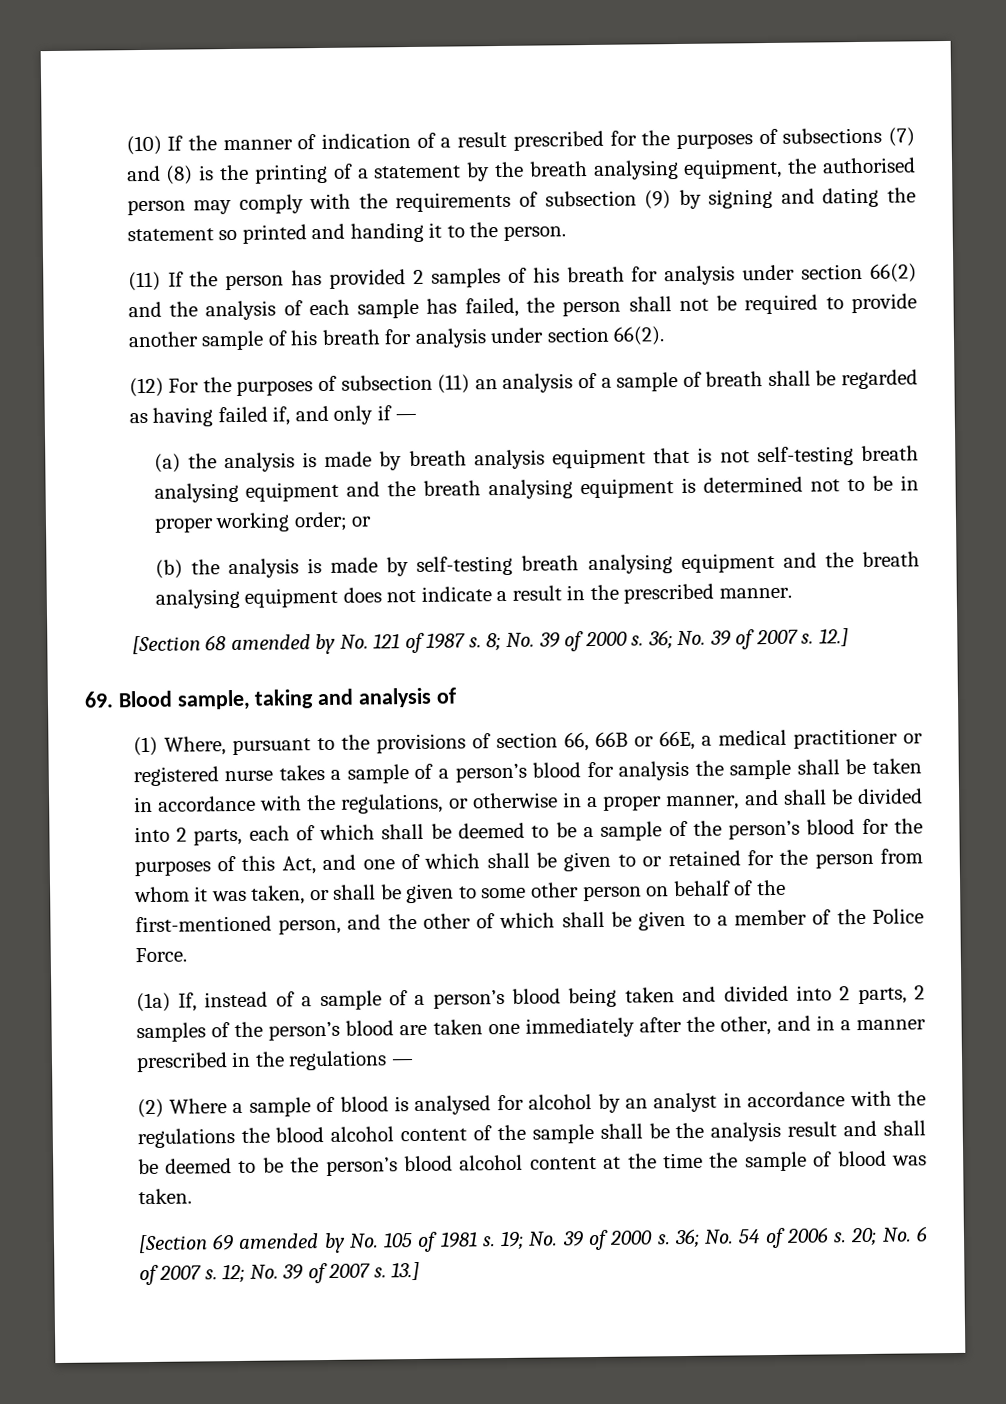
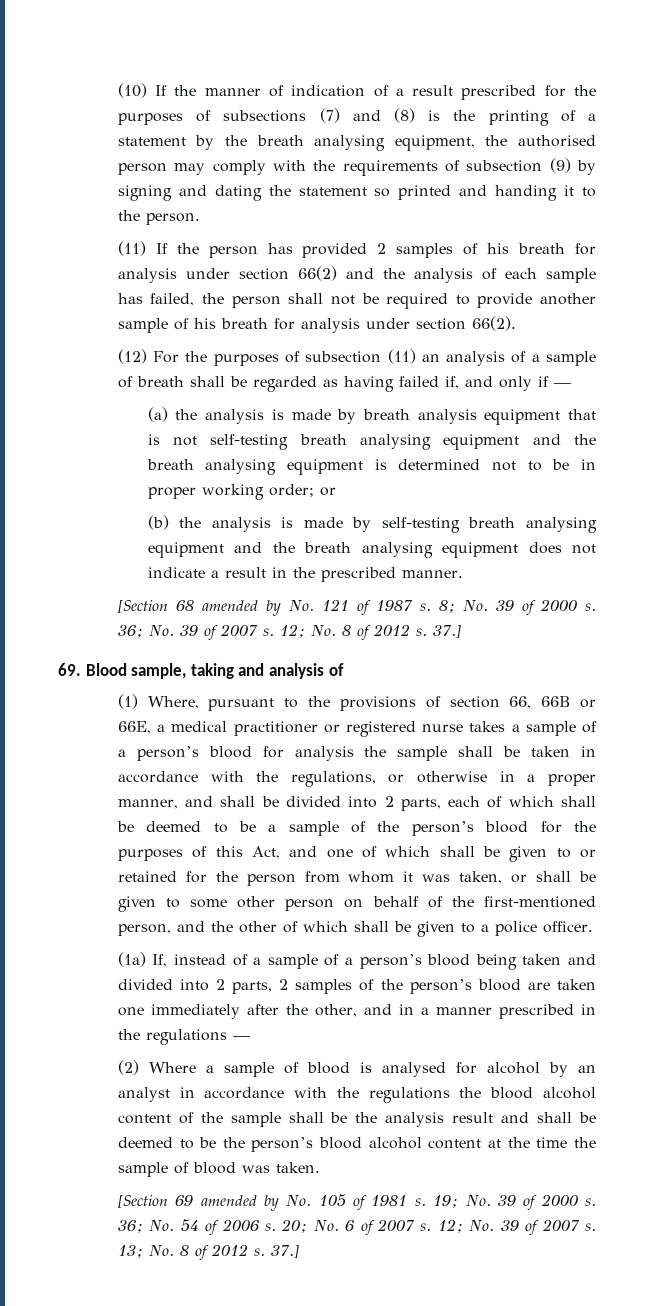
- 12.]
+ 12; No. 8 of 2012 s. 37.]
- (1) Where, pursuant to the provisions of section 66, 66B or 66E, a medical practitioner or registered nurse takes a sample of a person’s blood for analysis the sample shall be taken in accordance with the regulations, or otherwise in a proper manner, and shall be divided into 2 parts, each of which shall be deemed to be a sample of the person’s blood for the purposes of this Act, and one of which shall be given to or retained for the person from whom it was taken, or shall be given to some other person on behalf of the first-mentioned person, and the other of which shall be given to a member of the Police Force.
+ (1) Where, pursuant to the provisions of section 66, 66B or 66E, a medical practitioner or registered nurse takes a sample of a person’s blood for analysis the sample shall be taken in accordance with the regulations, or otherwise in a proper manner, and shall be divided into 2 parts, each of which shall be deemed to be a sample of the person’s blood for the purposes of this Act, and one of which shall be given to or retained for the person from whom it was taken, or shall be given to some other person on behalf of the first-mentioned person, and the other of which shall be given to a police officer.
- 13.]
+ 13; No. 8 of 2012 s. 37.]

